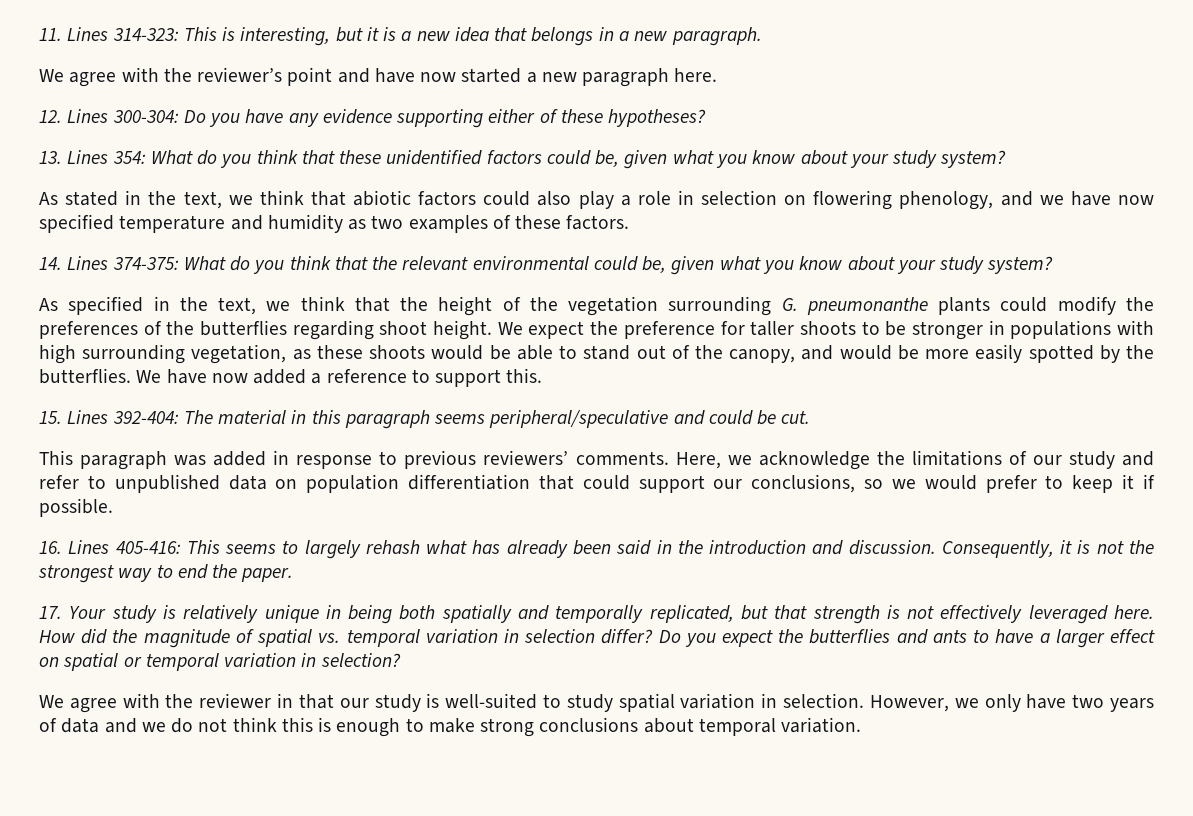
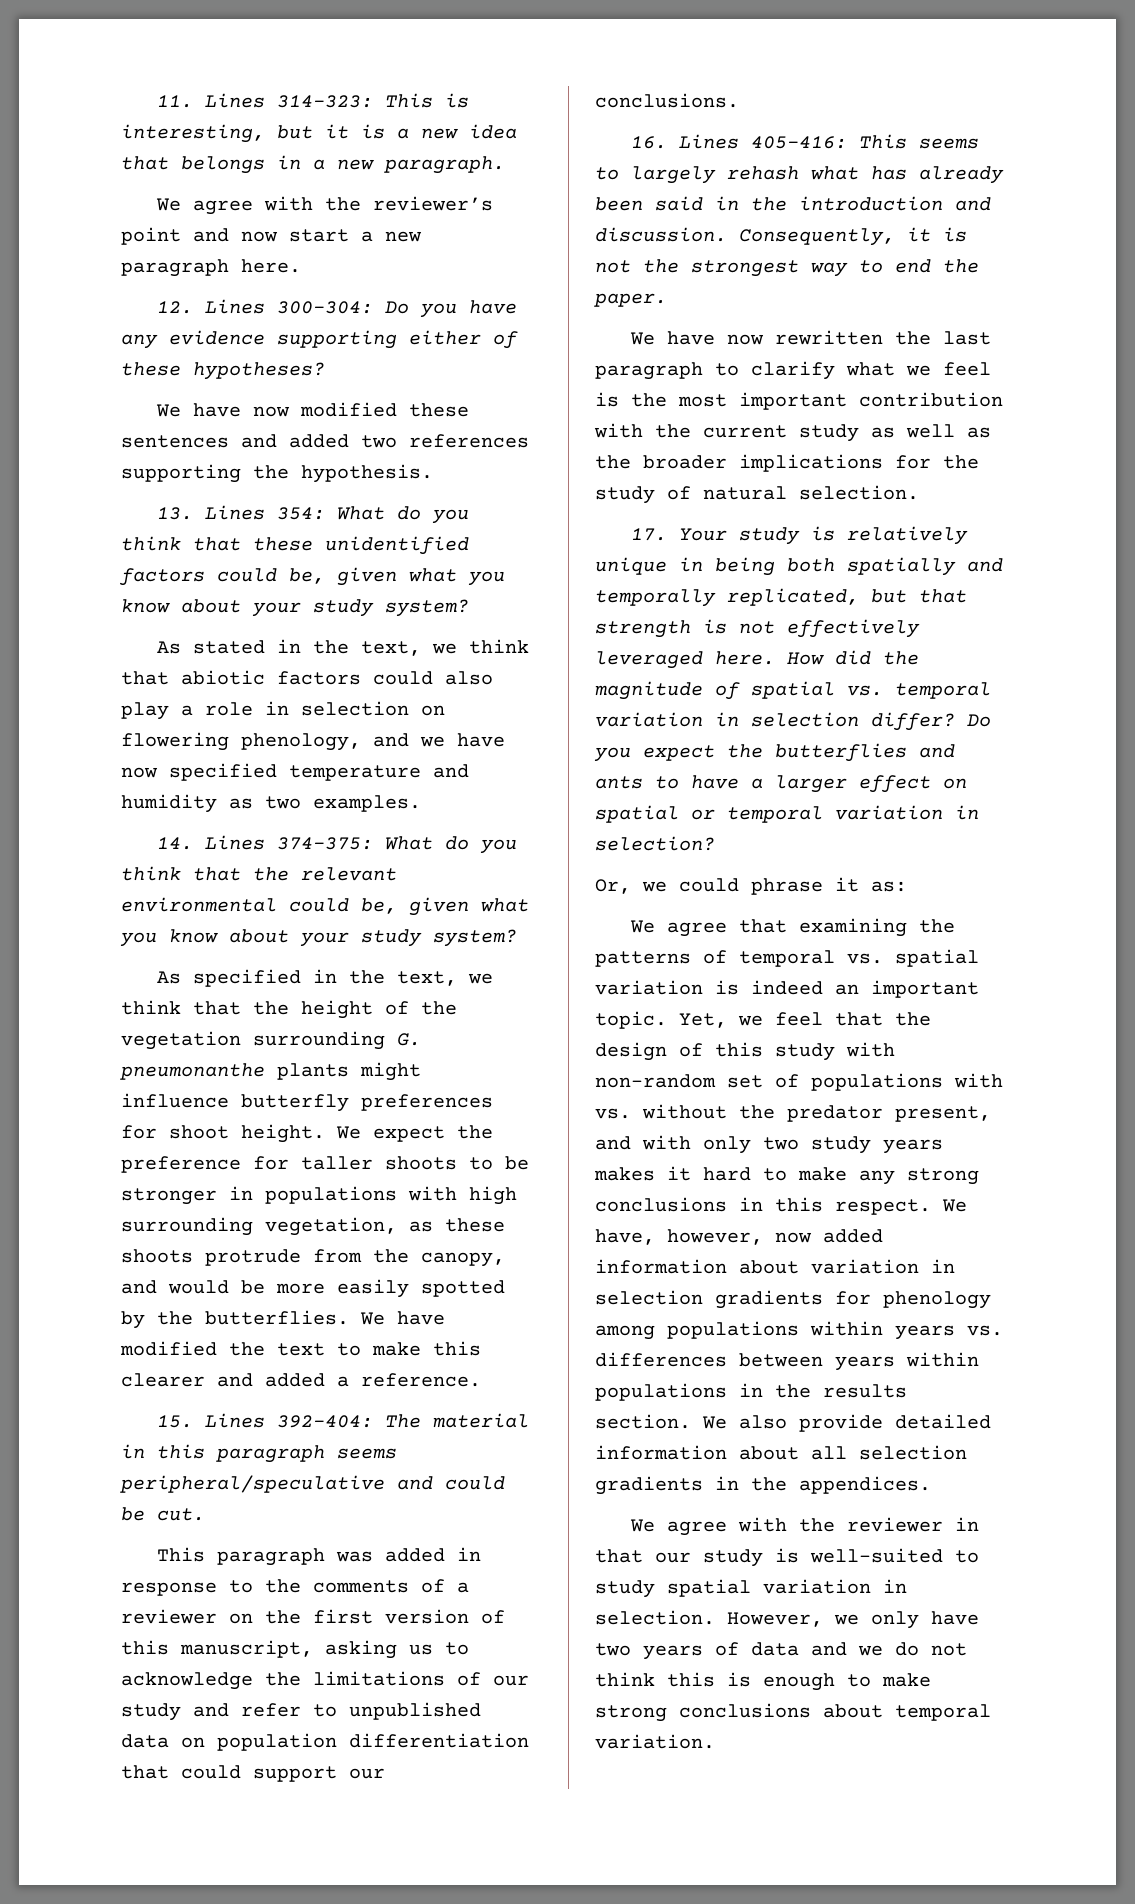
- We agree with the reviewer’s point and have now started a new paragraph here.
+ We agree with the reviewer’s point and now start a new paragraph here.
+ We have now modified these sentences and added two references supporting the hypothesis.
- As stated in the text, we think that abiotic factors could also play a role in selection on flowering phenology, and we have now specified temperature and humidity as two examples of these factors.
+ As stated in the text, we think that abiotic factors could also play a role in selection on flowering phenology, and we have now specified temperature and humidity as two examples.
- As specified in the text, we think that the height of the vegetation surrounding G. pneumonanthe plants could modify the preferences of the butterflies regarding shoot height.
+ As specified in the text, we think that the height of the vegetation surrounding G. pneumonanthe plants might influence butterfly preferences for shoot height.
- We expect the preference for taller shoots to be stronger in populations with high surrounding vegetation, as these shoots would be able to stand out of the canopy, and would be more easily spotted by the butterflies.
+ We expect the preference for taller shoots to be stronger in populations with high surrounding vegetation, as these shoots protrude from the canopy, and would be more easily spotted by the butterflies.
- We have now added a reference to support this.
+ We have modified the text to make this clearer and added a reference.
- This paragraph was added in response to previous reviewers’ comments. Here, we acknowledge the limitations of our study and refer to unpublished data on population differentiation that could support our conclusions, so we would prefer to keep it if possible.
+ This paragraph was added in response to the comments of a reviewer on the first version of this manuscript, asking us to acknowledge the limitations of our study and refer to unpublished data on population differentiation that could support our conclusions.
+ We have now rewritten the last paragraph to clarify what we feel is the most important contribution with the current study as well as the broader implications for the study of natural selection.
+ Or, we could phrase it as:
+ We agree that examining the patterns of temporal vs. spatial variation is indeed an important topic. Yet, we feel that the design of this study with non-random set of populations with vs. without the predator present, and with only two study years makes it hard to make any strong conclusions in this respect. We have, however, now added information about variation in selection gradients for phenology among populations within years vs. differences between years within populations in the results section. We also provide detailed information about all selection gradients in the appendices.

